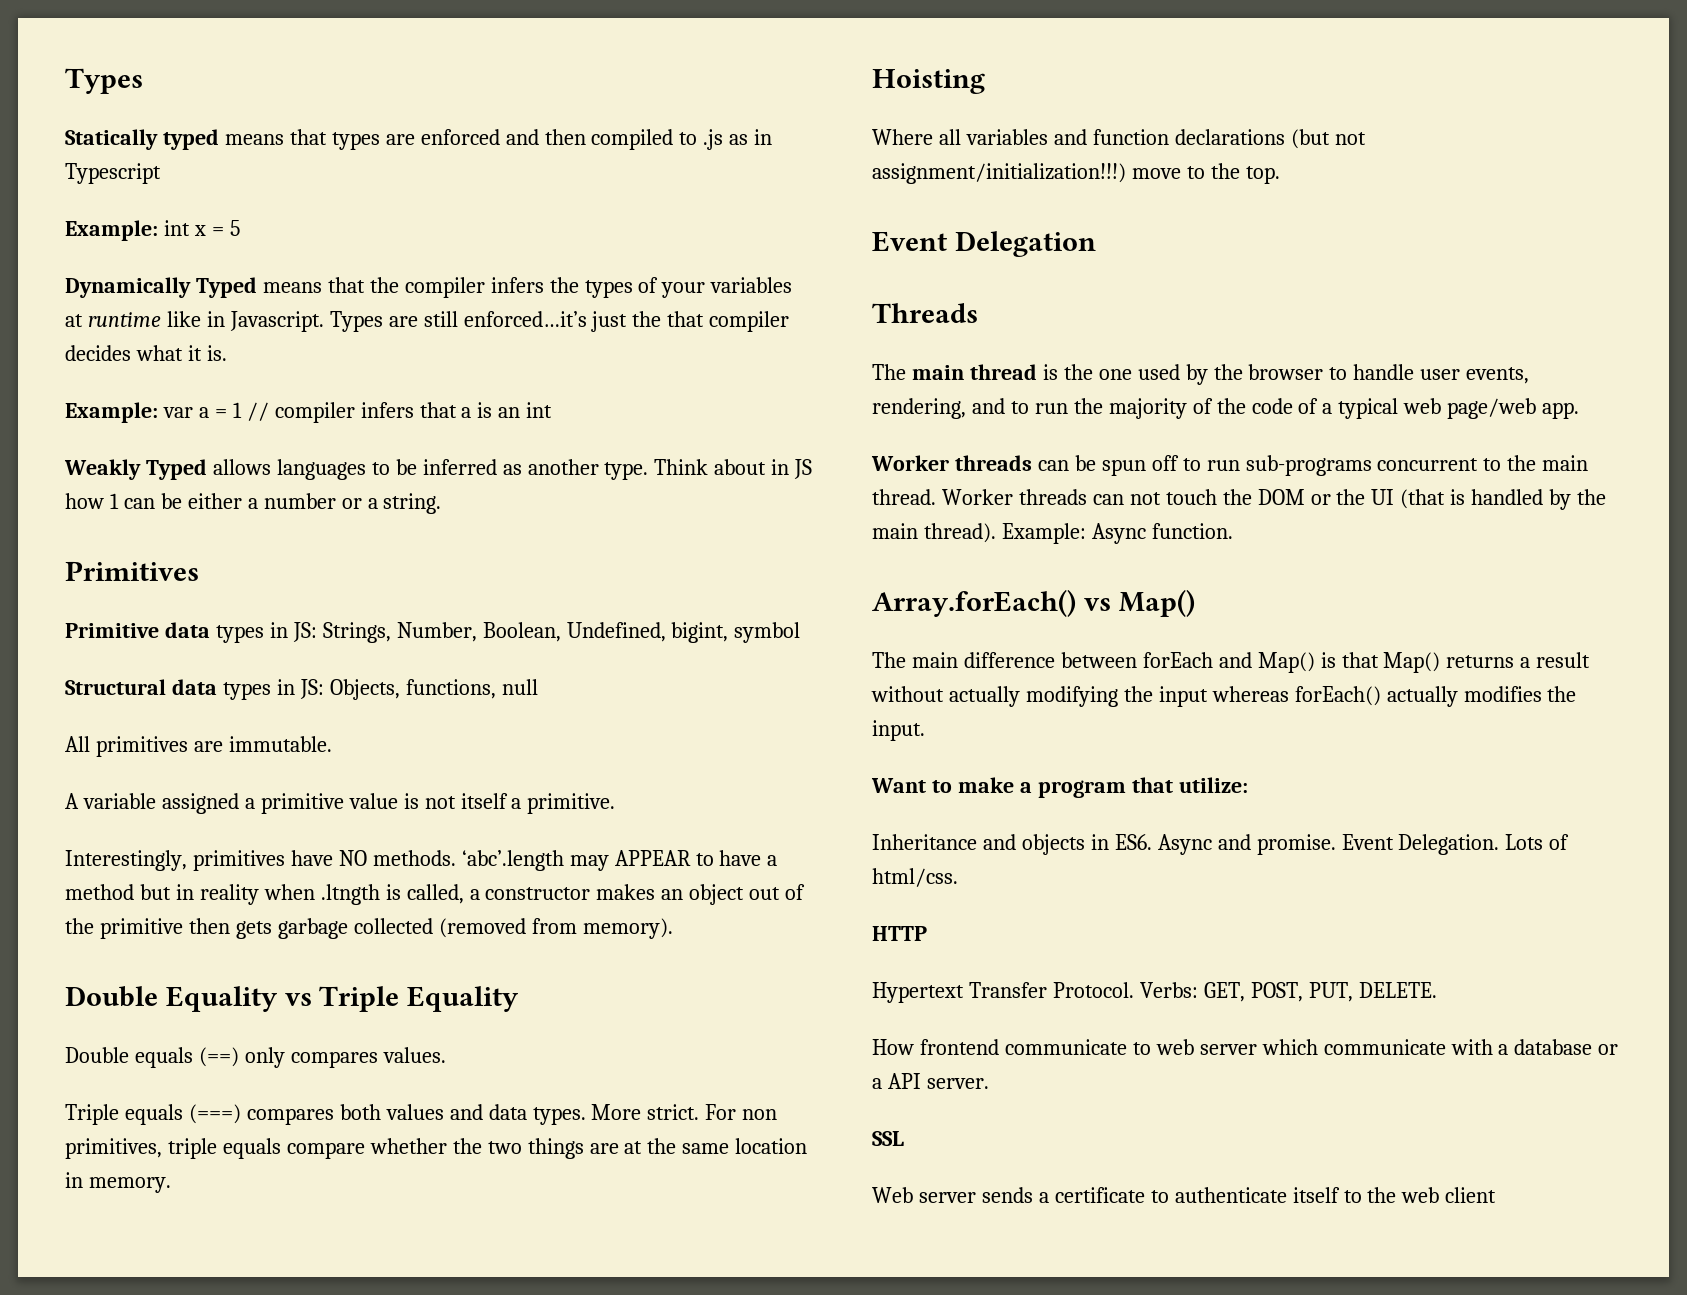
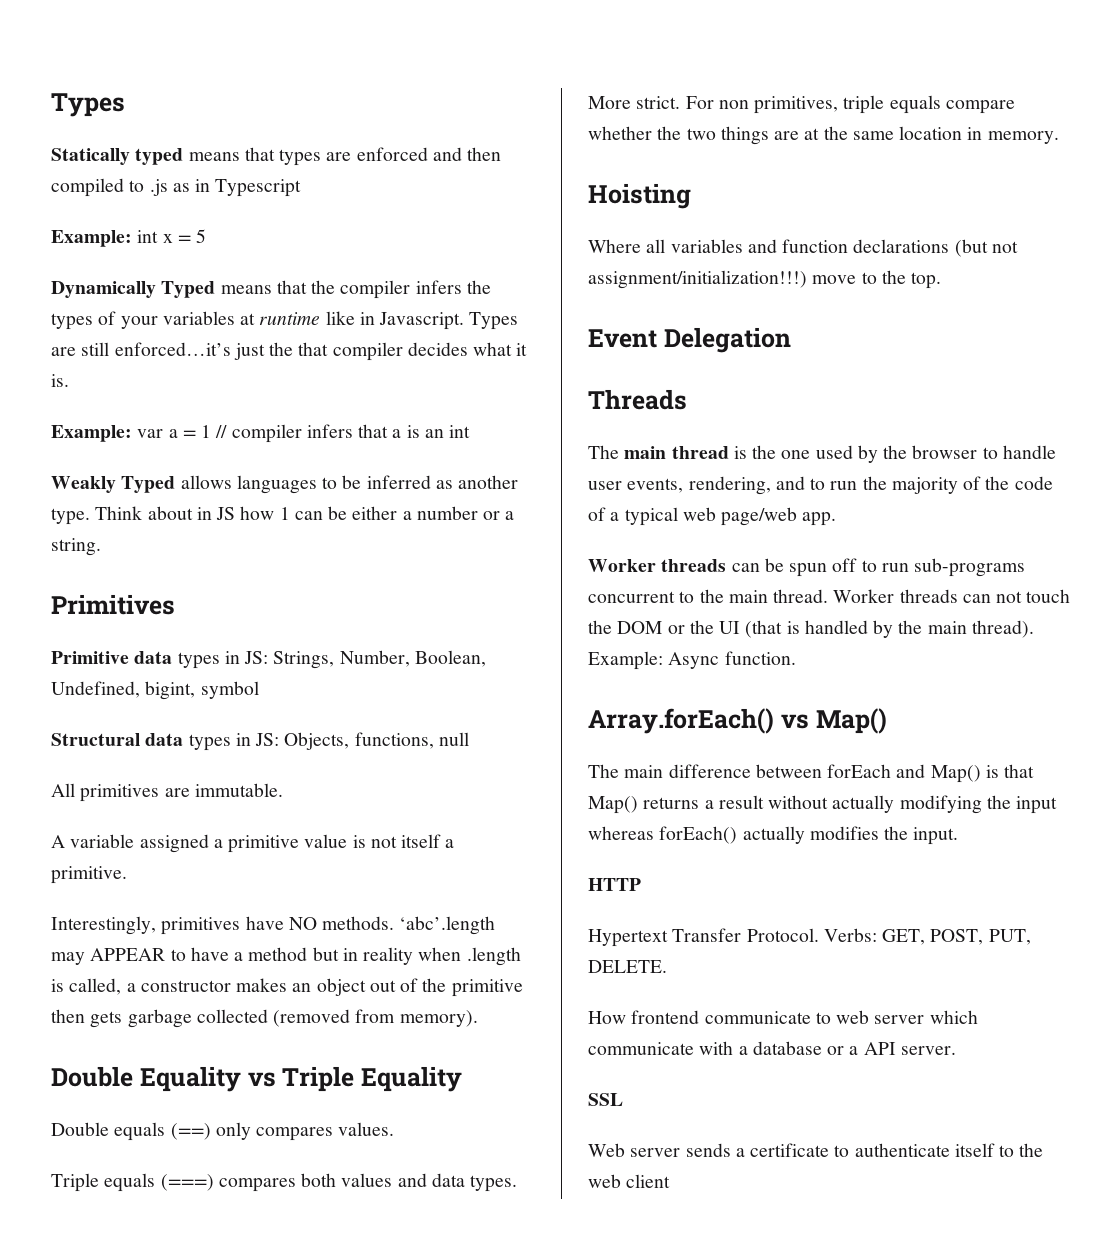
- ‘abc’.length may APPEAR to have a method but in reality when .ltngth is called, a constructor makes an object out of the primitive then gets garbage collected (removed from memory).
+ ‘abc’.length may APPEAR to have a method but in reality when .length is called, a constructor makes an object out of the primitive then gets garbage collected (removed from memory).
- Want to make a program that utilize:
- Inheritance and objects in ES6. Async and promise. Event Delegation. Lots of html/css.

